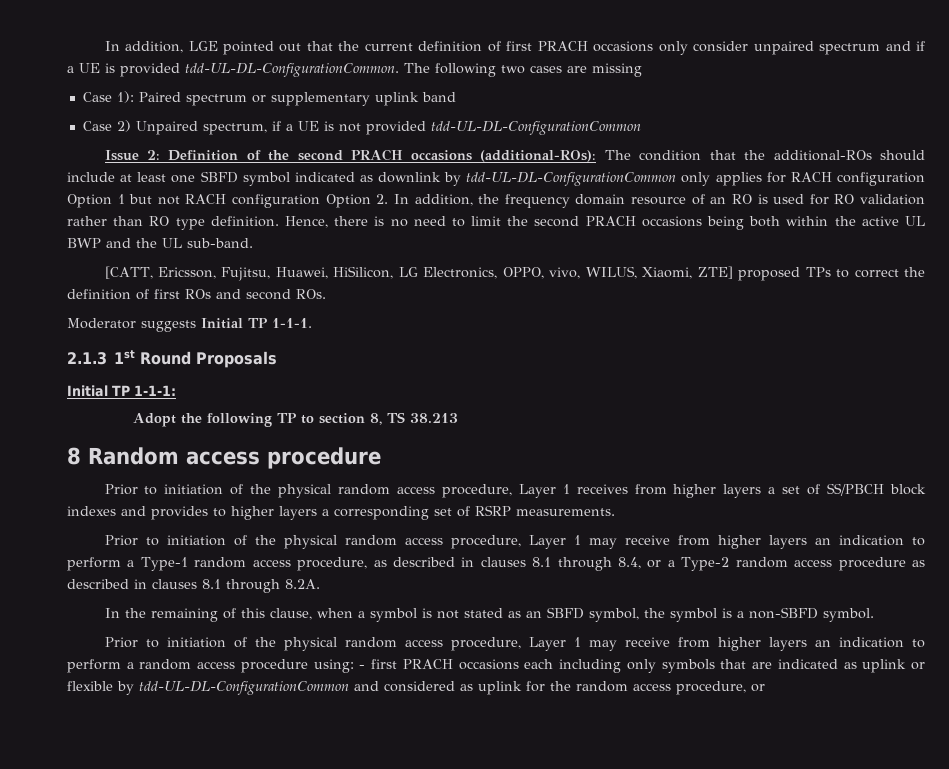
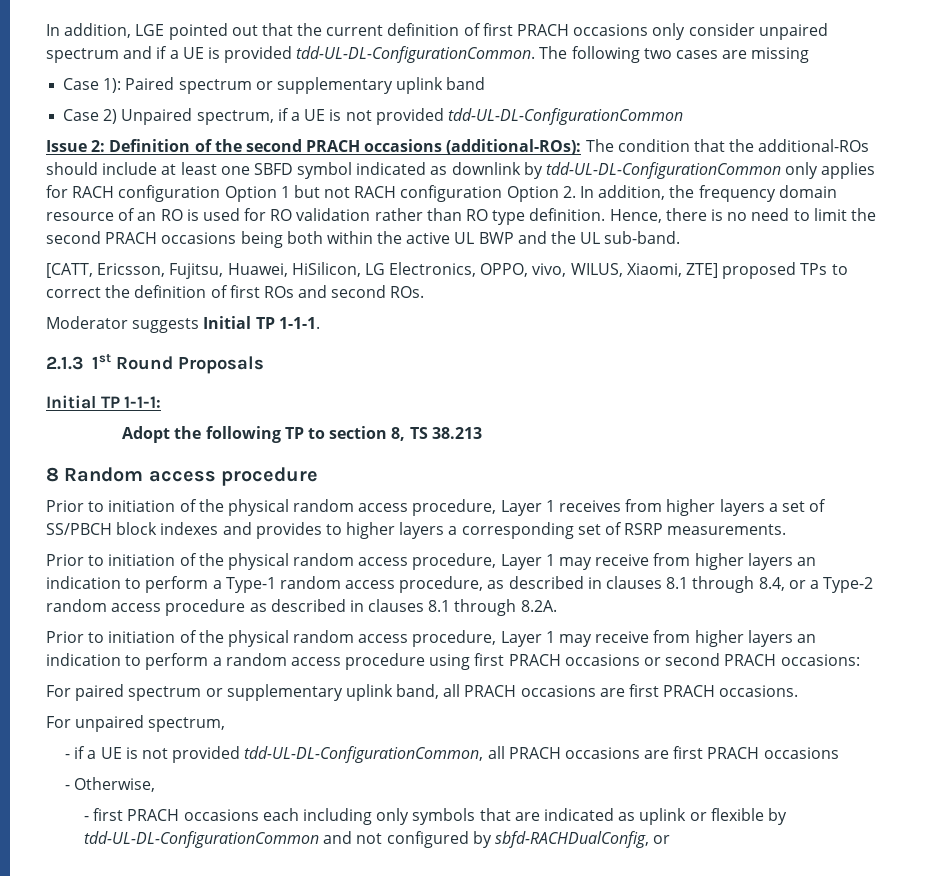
- In the remaining of this clause, when a symbol is not stated as an SBFD symbol, the symbol is a non-SBFD symbol.
- Prior to initiation of the physical random access procedure, Layer 1 may receive from higher layers an indication to perform a random access procedure using: - first PRACH occasions each including only symbols that are indicated as uplink or flexible by tdd-UL-DL-ConfigurationCommon and considered as uplink for the random access procedure, or
+ Prior to initiation of the physical random access procedure, Layer 1 may receive from higher layers an indication to perform a random access procedure using first PRACH occasions or second PRACH occasions:
+ For paired spectrum or supplementary uplink band, all PRACH occasions are first PRACH occasions.
+ For unpaired spectrum,
+ - if a UE is not provided tdd-UL-DL-ConfigurationCommon, all PRACH occasions are first PRACH occasions
+ - Otherwise,
+ - first PRACH occasions each including only symbols that are indicated as uplink or flexible by tdd-UL-DL-ConfigurationCommon and not configured by sbfd-RACHDualConfig, or

